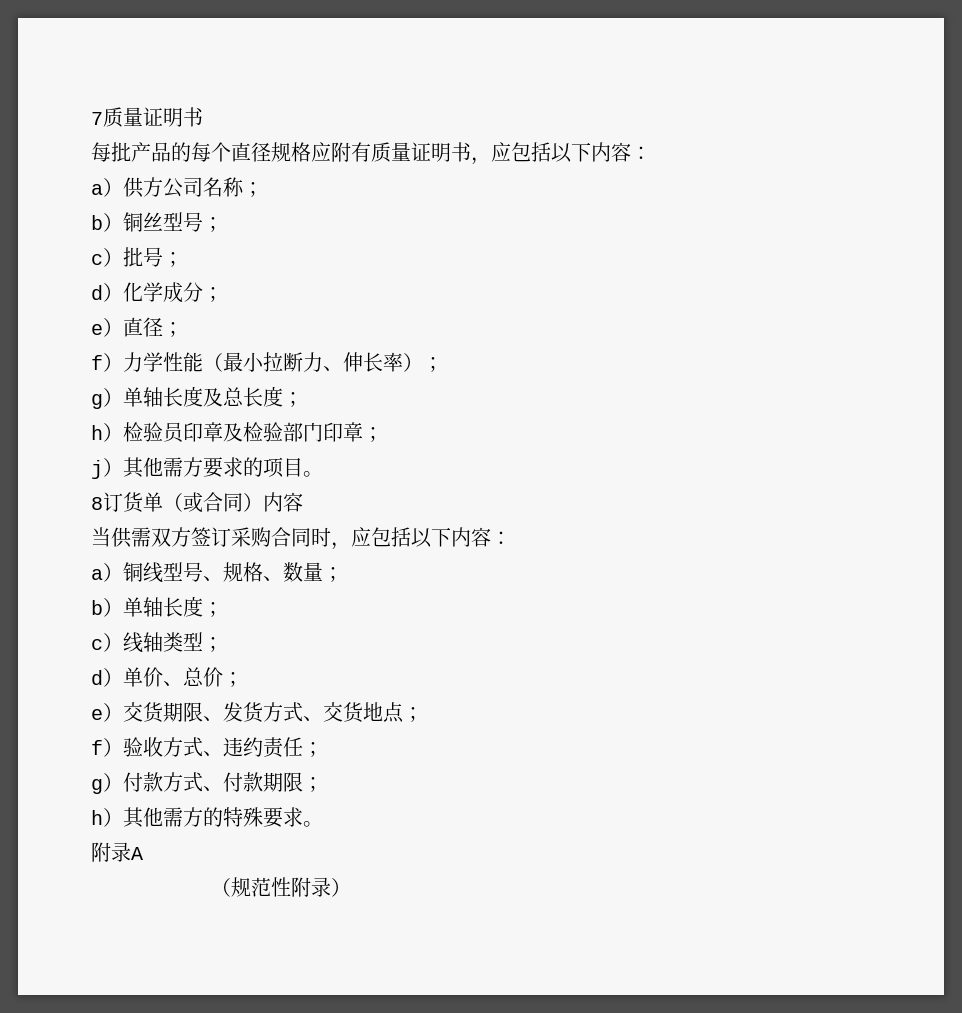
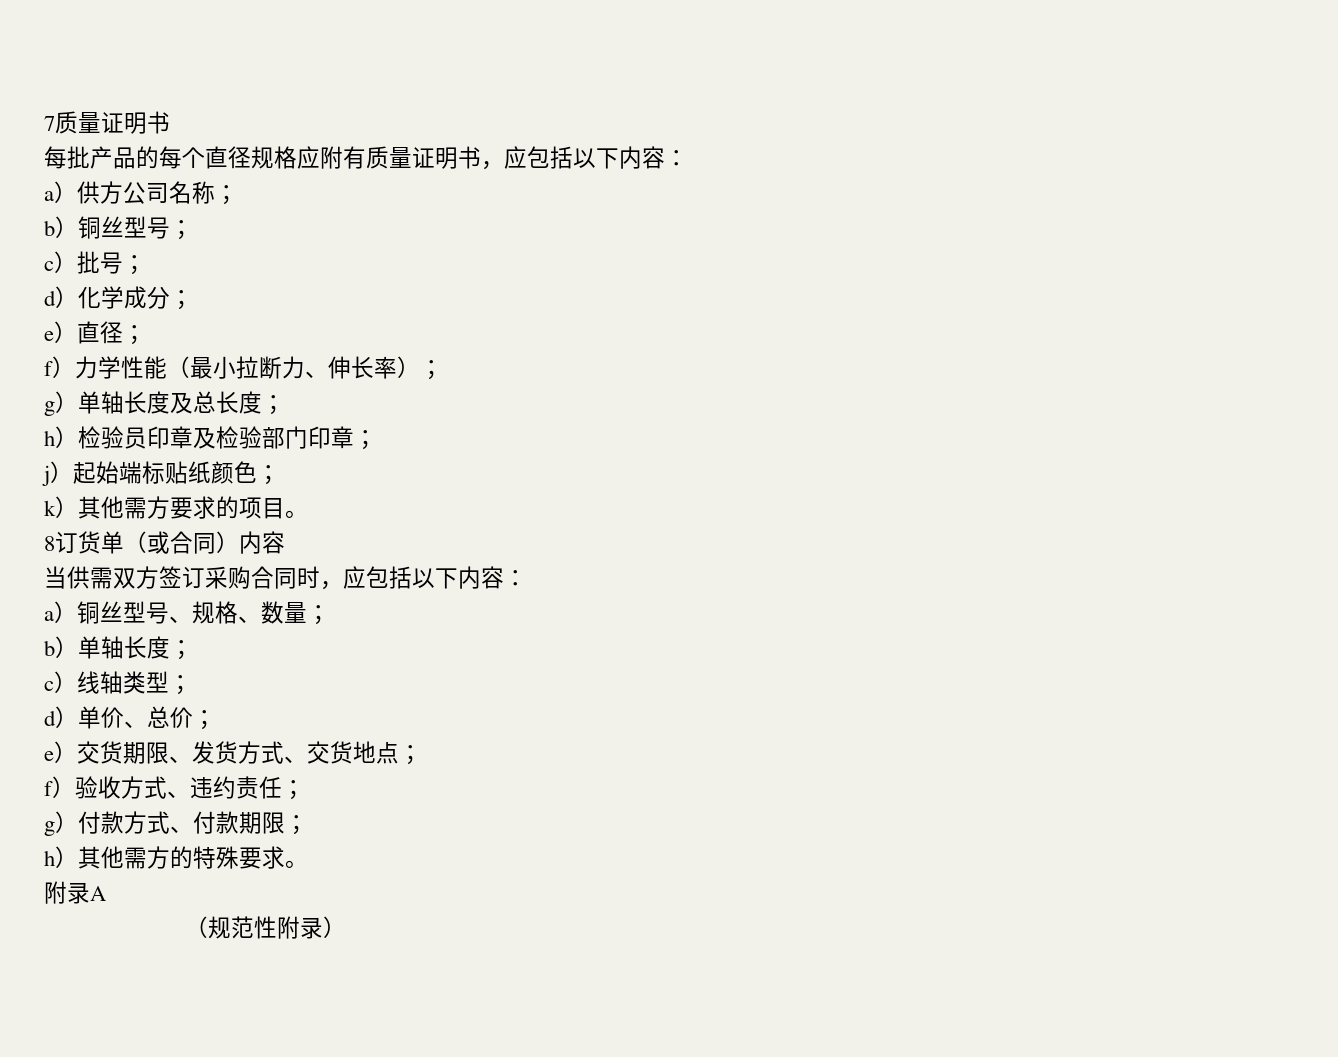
- j）其他需方要求的项目。
+ j）起始端标贴纸颜色；
+ k）其他需方要求的项目。
- a）铜线型号、规格、数量；
+ a）铜丝型号、规格、数量；

